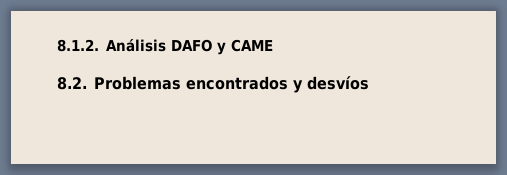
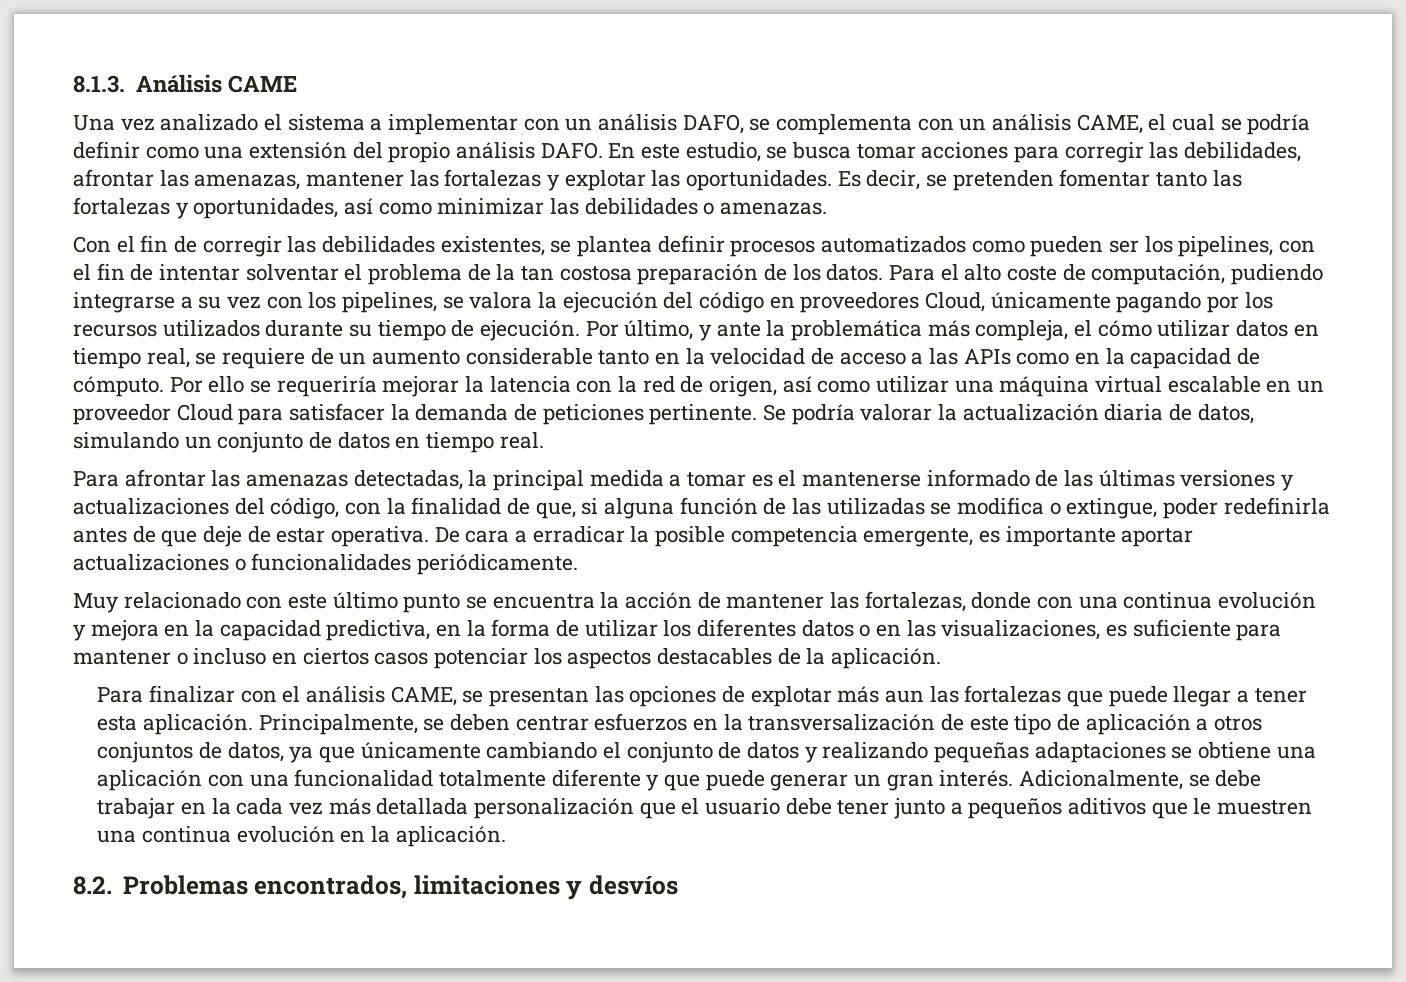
- 8.1.2. Análisis DAFO y CAME
+ 8.1.3. Análisis CAME
+ Una vez analizado el sistema a implementar con un análisis DAFO, se complementa con un análisis CAME, el cual se podría definir como una extensión del propio análisis DAFO. En este estudio, se busca tomar acciones para corregir las debilidades, afrontar las amenazas, mantener las fortalezas y explotar las oportunidades. Es decir, se pretenden fomentar tanto las fortalezas y oportunidades, así como minimizar las debilidades o amenazas.
+ Con el fin de corregir las debilidades existentes, se plantea definir procesos automatizados como pueden ser los pipelines, con el fin de intentar solventar el problema de la tan costosa preparación de los datos. Para el alto coste de computación, pudiendo integrarse a su vez con los pipelines, se valora la ejecución del código en proveedores Cloud, únicamente pagando por los recursos utilizados durante su tiempo de ejecución. Por último, y ante la problemática más compleja, el cómo utilizar datos en tiempo real, se requiere de un aumento considerable tanto en la velocidad de acceso a las APIs como en la capacidad de cómputo. Por ello se requeriría mejorar la latencia con la red de origen, así como utilizar una máquina virtual escalable en un proveedor Cloud para satisfacer la demanda de peticiones pertinente. Se podría valorar la actualización diaria de datos, simulando un conjunto de datos en tiempo real.
+ Para afrontar las amenazas detectadas, la principal medida a tomar es el mantenerse informado de las últimas versiones y actualizaciones del código, con la finalidad de que, si alguna función de las utilizadas se modifica o extingue, poder redefinirla antes de que deje de estar operativa. De cara a erradicar la posible competencia emergente, es importante aportar actualizaciones o funcionalidades periódicamente.
+ Muy relacionado con este último punto se encuentra la acción de mantener las fortalezas, donde con una continua evolución y mejora en la capacidad predictiva, en la forma de utilizar los diferentes datos o en las visualizaciones, es suficiente para mantener o incluso en ciertos casos potenciar los aspectos destacables de la aplicación.
+ Para finalizar con el análisis CAME, se presentan las opciones de explotar más aun las fortalezas que puede llegar a tener esta aplicación. Principalmente, se deben centrar esfuerzos en la transversalización de este tipo de aplicación a otros conjuntos de datos, ya que únicamente cambiando el conjunto de datos y realizando pequeñas adaptaciones se obtiene una aplicación con una funcionalidad totalmente diferente y que puede generar un gran interés. Adicionalmente, se debe trabajar en la cada vez más detallada personalización que el usuario debe tener junto a pequeños aditivos que le muestren una continua evolución en la aplicación.
- 8.2. Problemas encontrados y desvíos
+ 8.2. Problemas encontrados, limitaciones y desvíos

